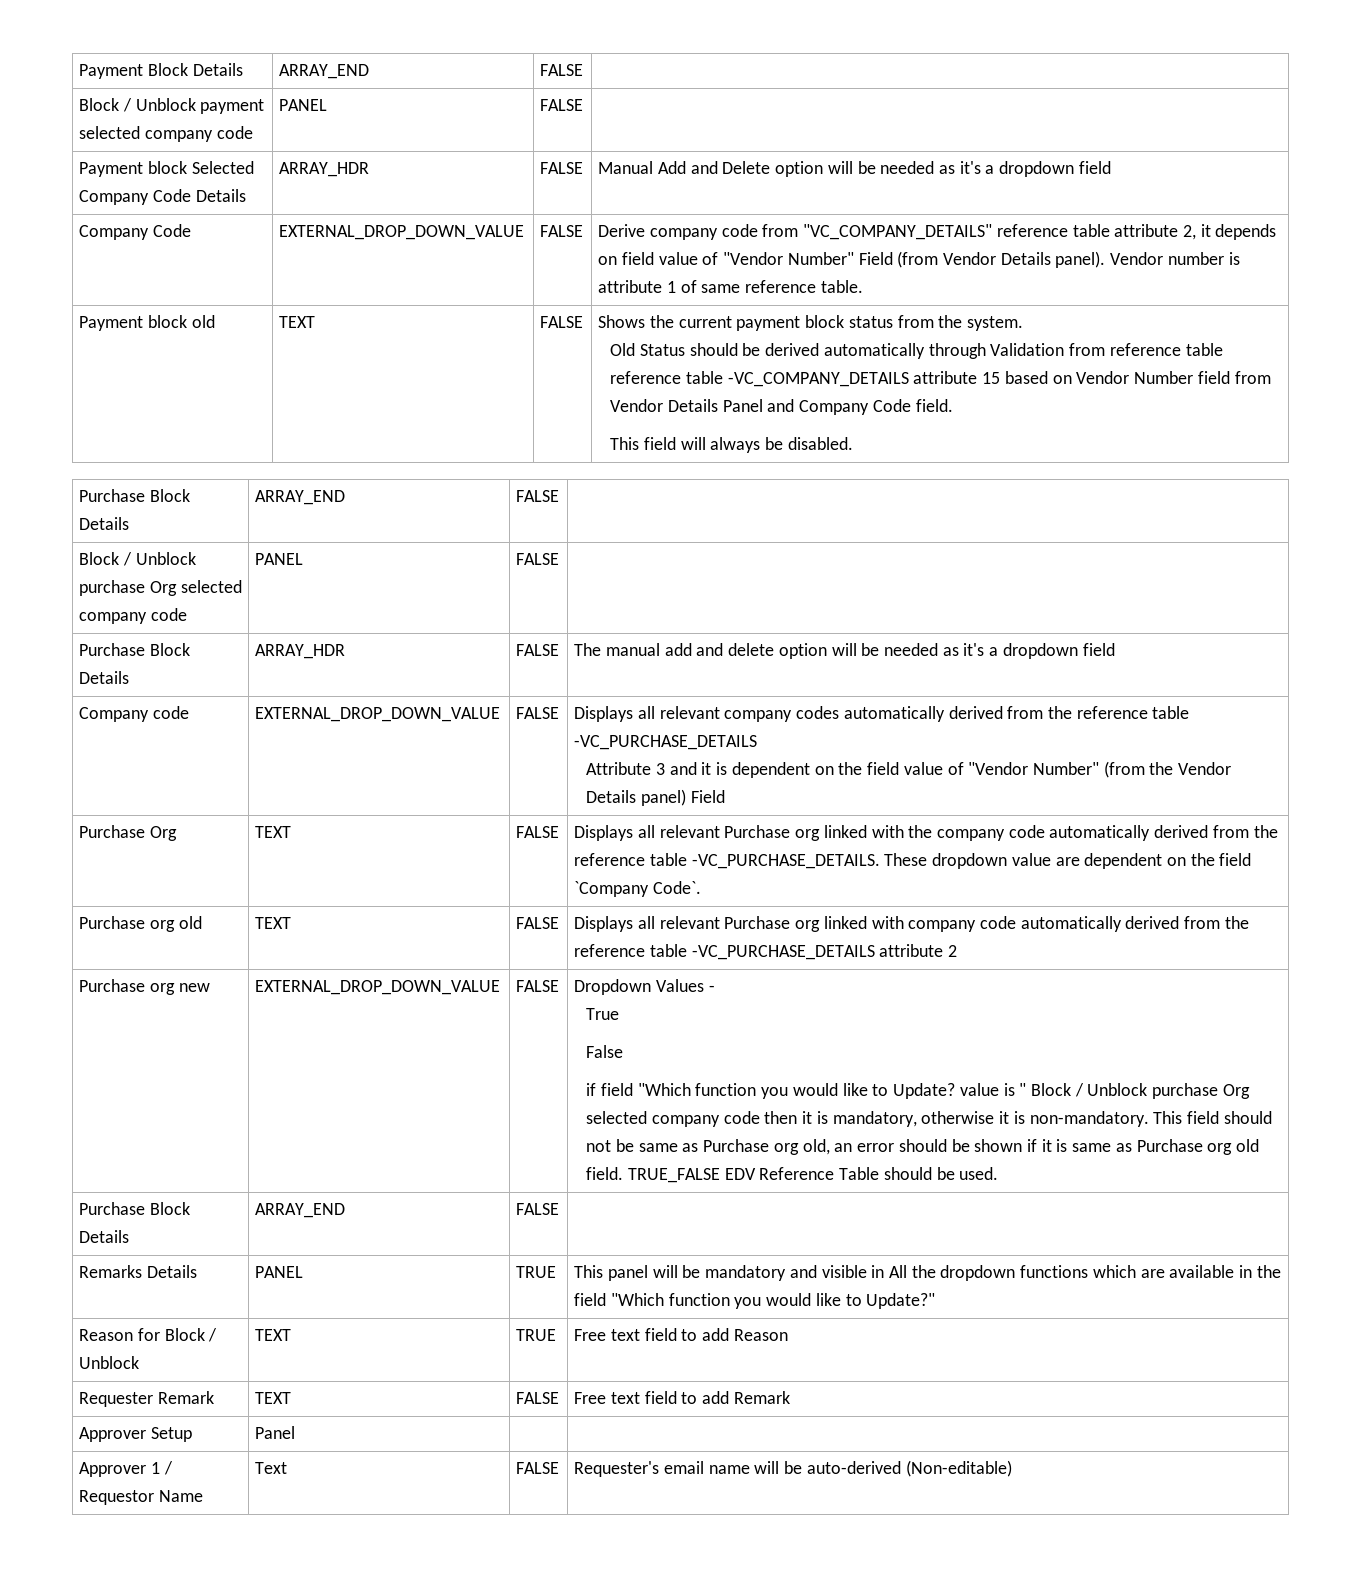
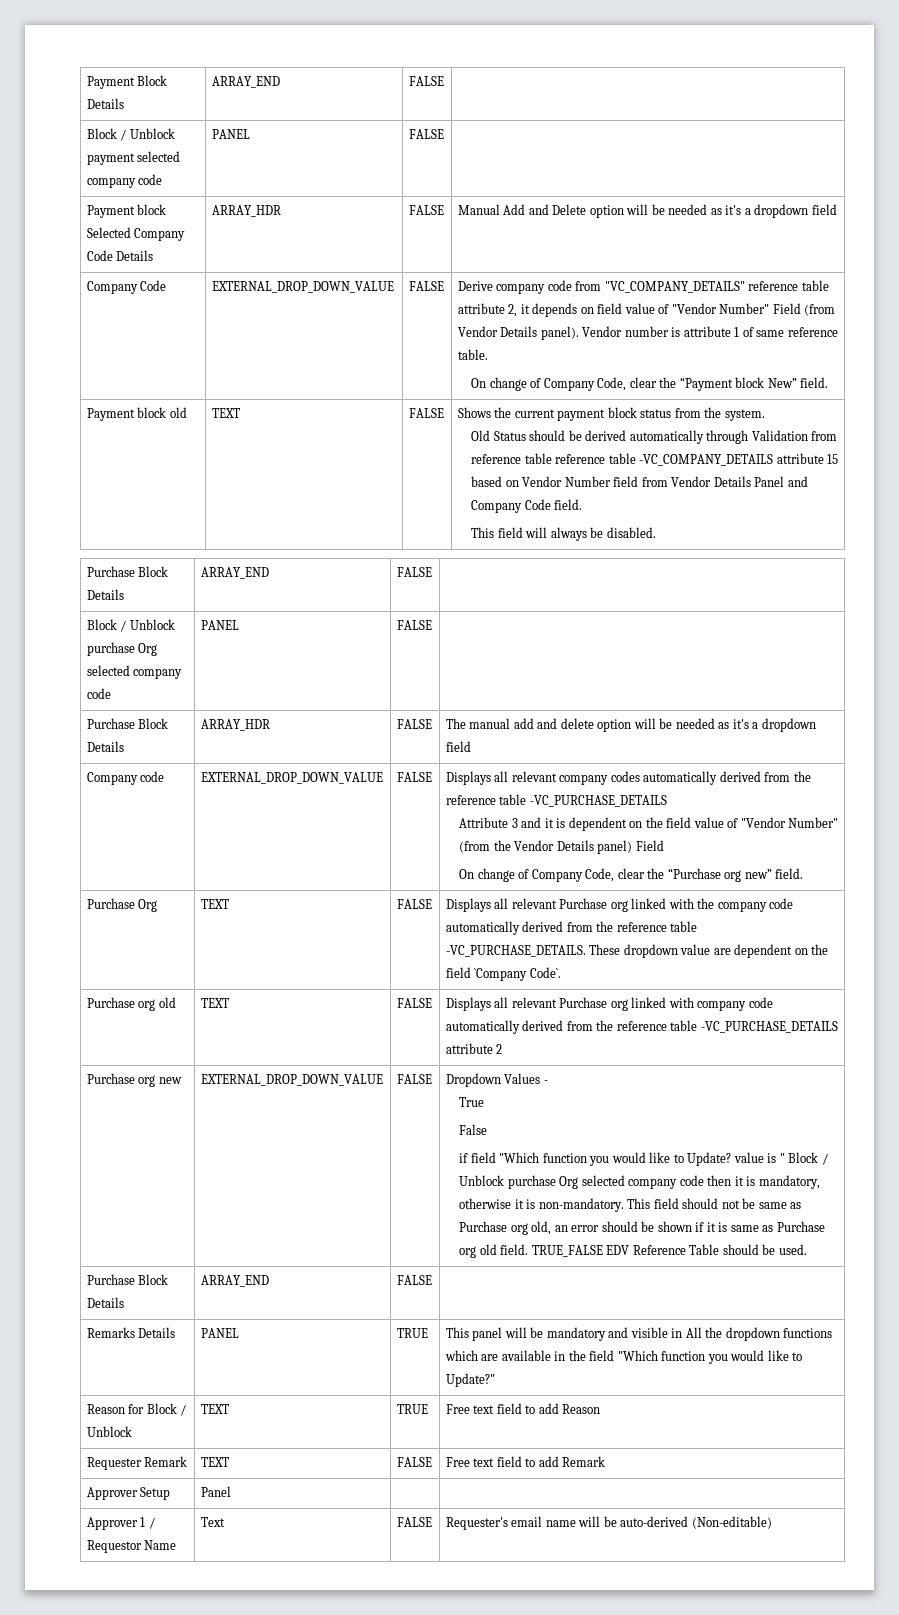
+ On change of Company Code, clear the “Payment block New” field.
+ On change of Company Code, clear the “Purchase org new” field.

